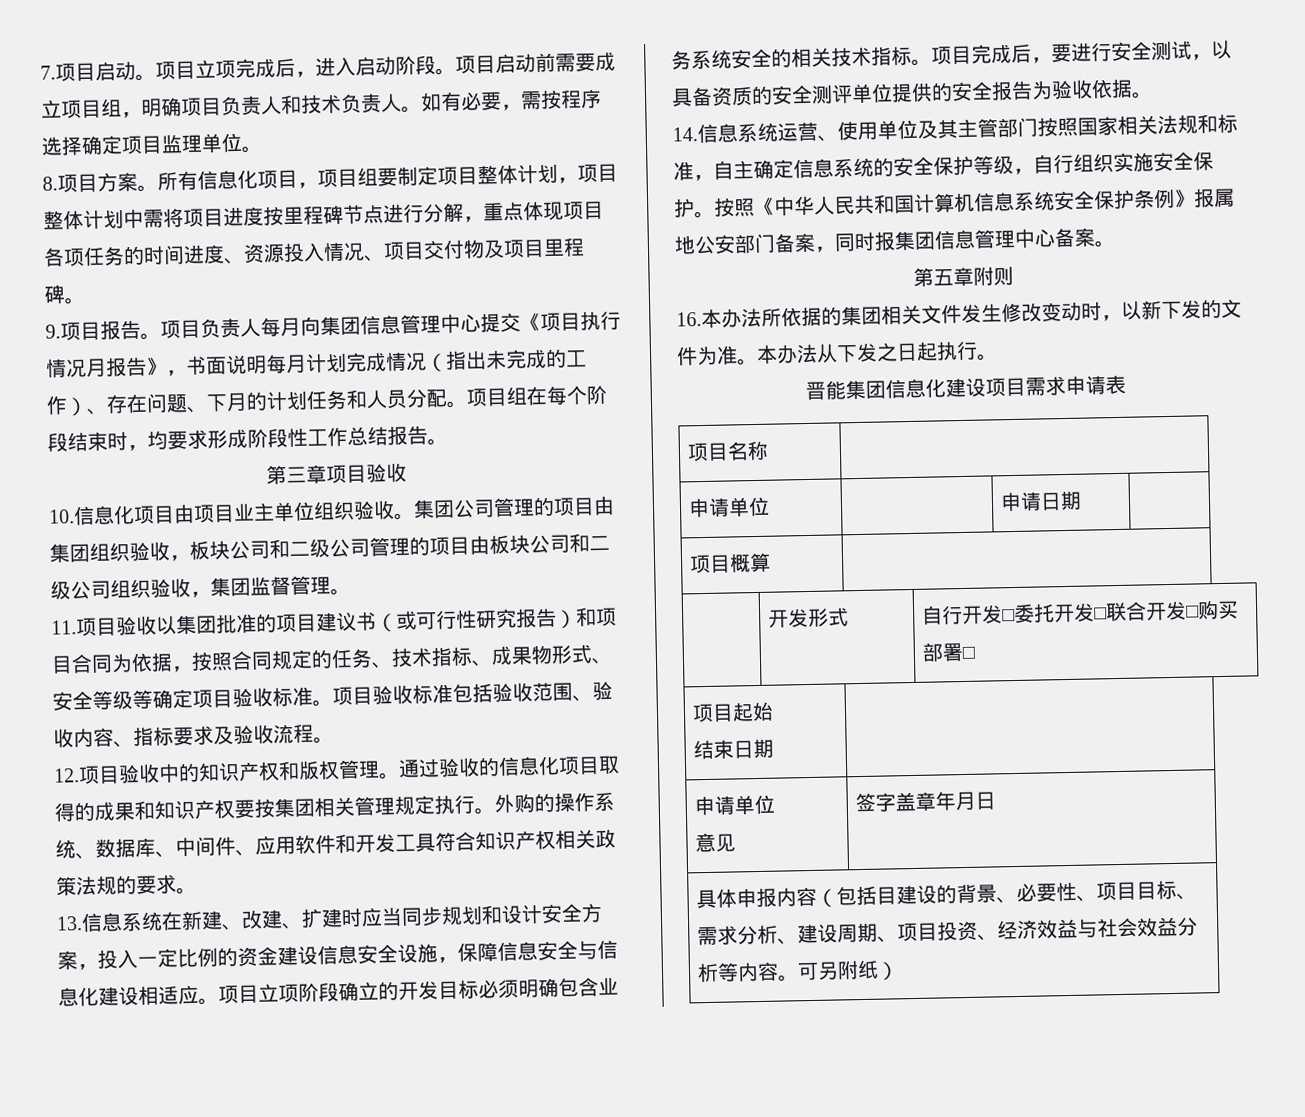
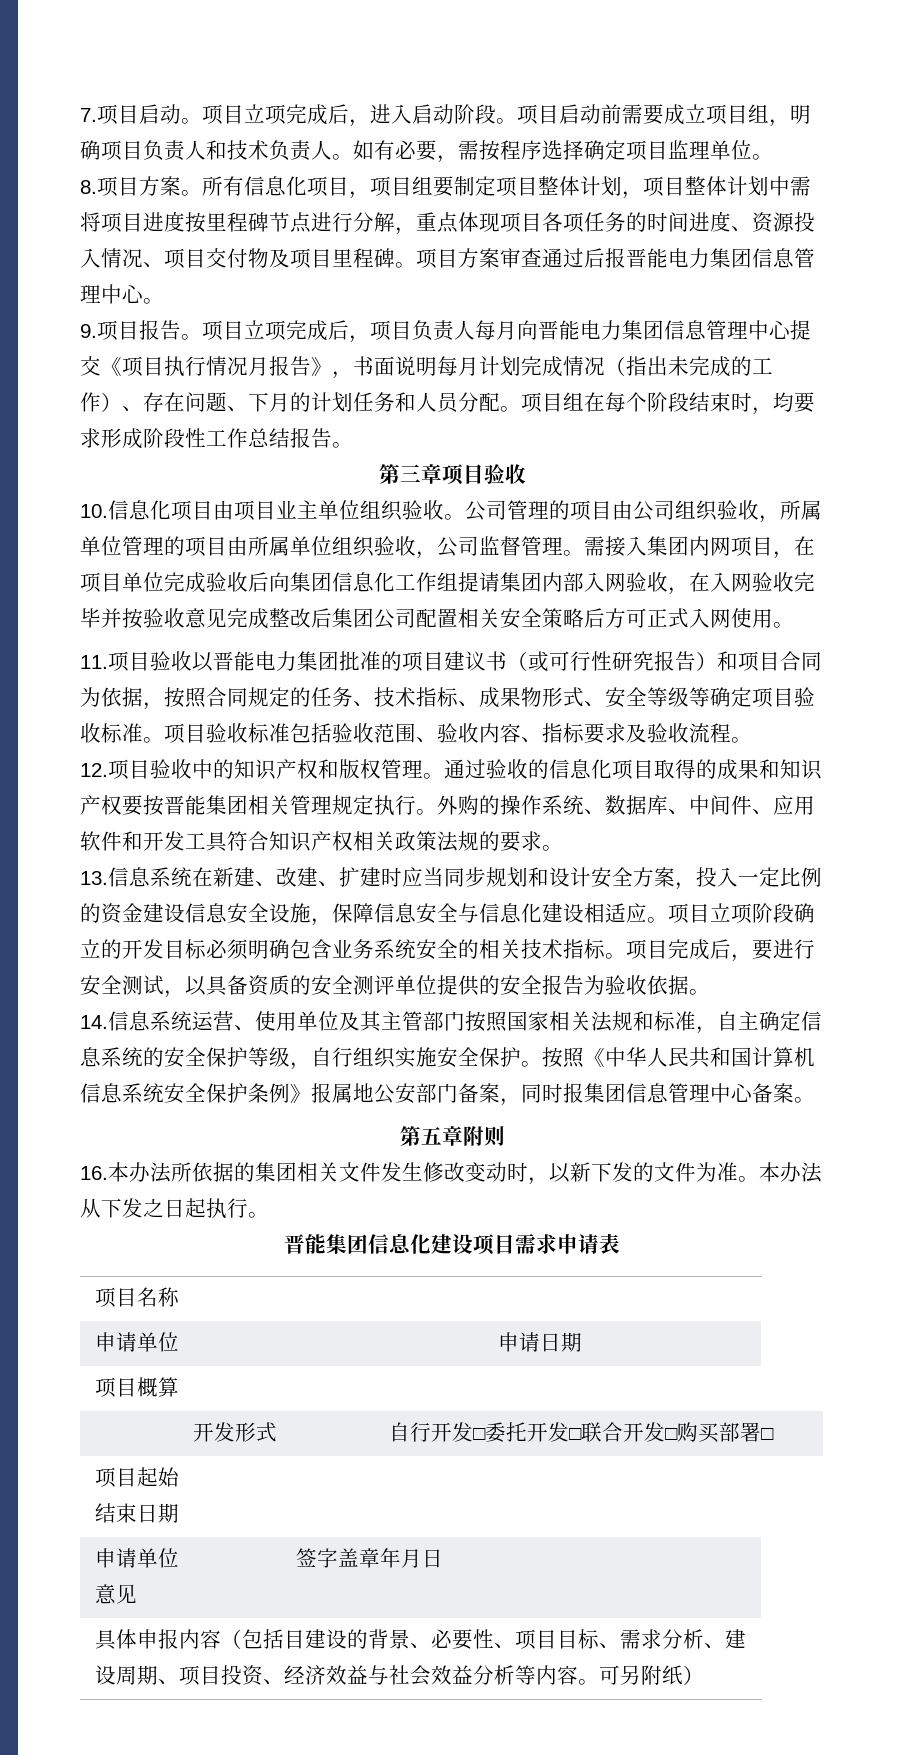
+ 项目方案审查通过后报晋能电力集团信息管理中心。
- 项目负责人每月向集团信息管理中心提交《项目执行情况月报告》，书面说明每月计划完成情况（指出未完成的工作）、存在问题、下月的计划任务和人员分配。
+ 项目立项完成后，项目负责人每月向晋能电力集团信息管理中心提交《项目执行情况月报告》，书面说明每月计划完成情况（指出未完成的工作）、存在问题、下月的计划任务和人员分配。
- 集团公司管理的项目由集团组织验收，板块公司和二级公司管理的项目由板块公司和二级公司组织验收，集团监督管理。
+ 公司管理的项目由公司组织验收，所属单位管理的项目由所属单位组织验收，公司监督管理。需接入集团内网项目，在项目单位完成验收后向集团信息化工作组提请集团内部入网验收，在入网验收完毕并按验收意见完成整改后集团公司配置相关安全策略后方可正式入网使用。
- 11.项目验收以集团批准的项目建议书（或可行性研究报告）和项目合同为依据，按照合同规定的任务、技术指标、成果物形式、安全等级等确定项目验收标准。
+ 11.项目验收以晋能电力集团批准的项目建议书（或可行性研究报告）和项目合同为依据，按照合同规定的任务、技术指标、成果物形式、安全等级等确定项目验收标准。
- 通过验收的信息化项目取得的成果和知识产权要按集团相关管理规定执行。
+ 通过验收的信息化项目取得的成果和知识产权要按晋能集团相关管理规定执行。

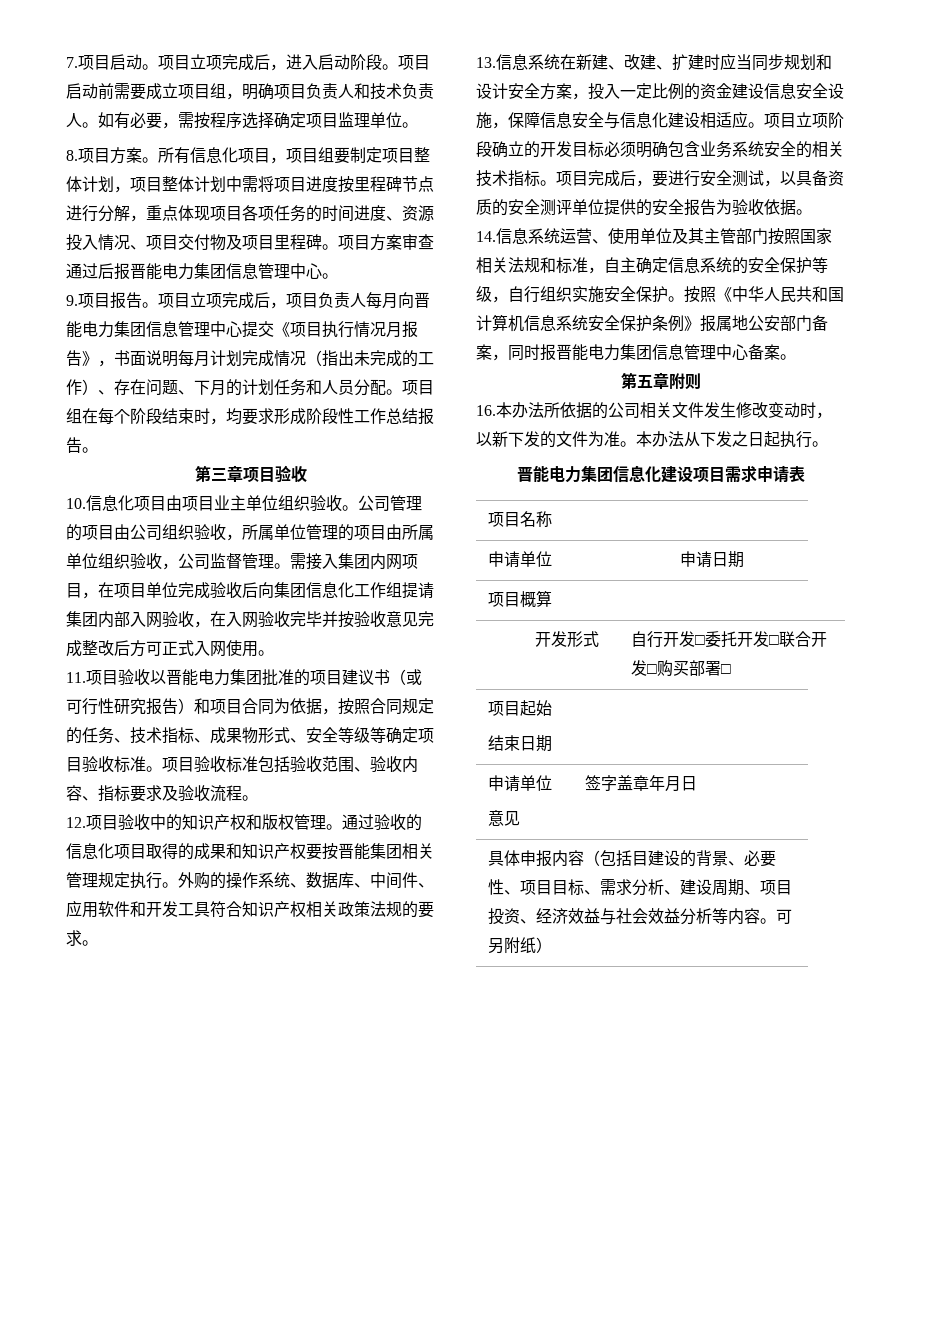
- 需接入集团内网项目，在项目单位完成验收后向集团信息化工作组提请集团内部入网验收，在入网验收完毕并按验收意见完成整改后集团公司配置相关安全策略后方可正式入网使用。
+ 需接入集团内网项目，在项目单位完成验收后向集团信息化工作组提请集团内部入网验收，在入网验收完毕并按验收意见完成整改后方可正式入网使用。
- 按照《中华人民共和国计算机信息系统安全保护条例》报属地公安部门备案，同时报集团信息管理中心备案。
+ 按照《中华人民共和国计算机信息系统安全保护条例》报属地公安部门备案，同时报晋能电力集团信息管理中心备案。
- 16.本办法所依据的集团相关文件发生修改变动时，以新下发的文件为准。
+ 16.本办法所依据的公司相关文件发生修改变动时，以新下发的文件为准。
- 晋能集团信息化建设项目需求申请表
+ 晋能电力集团信息化建设项目需求申请表

